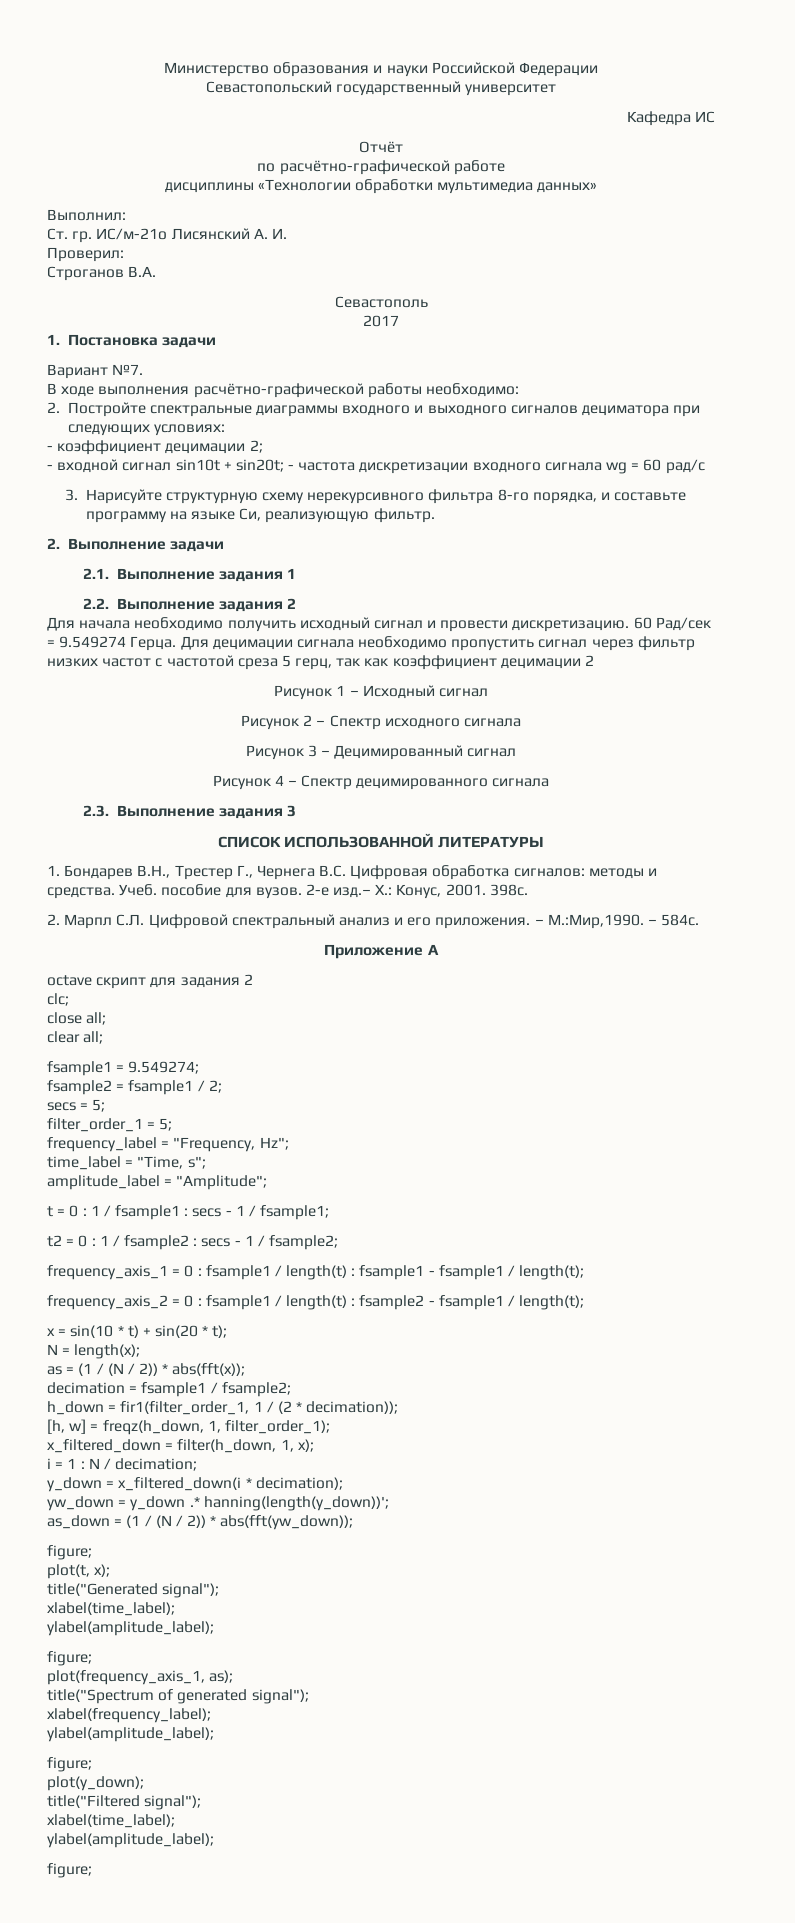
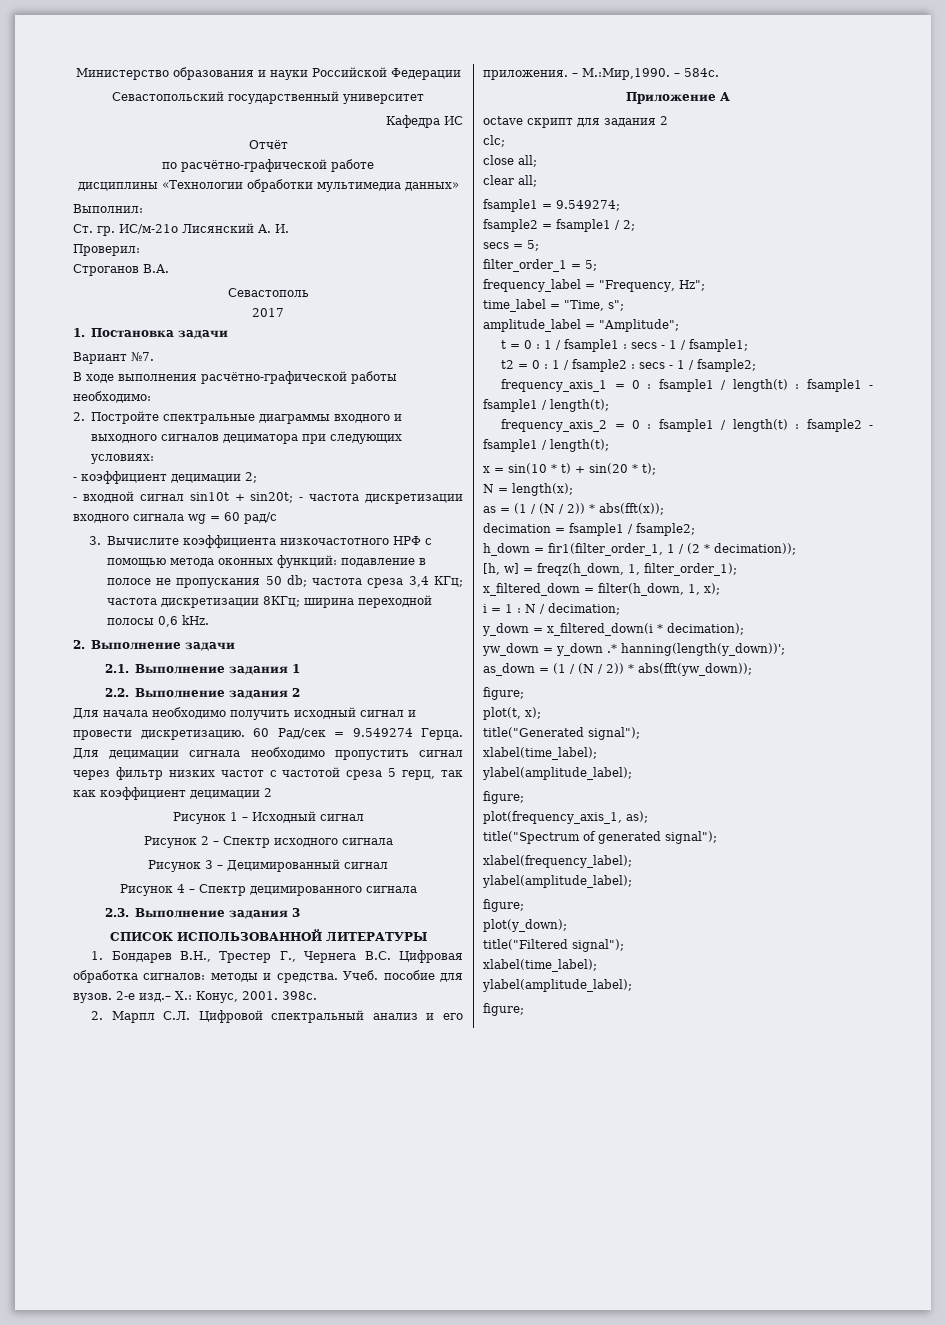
- 3. Нарисуйте структурную схему нерекурсивного фильтра 8-го порядка, и составьте программу на языке Си, реализующую фильтр.
+ 3. Вычислите коэффициента низкочастотного НРФ с помощью метода оконных функций: подавление в полосе не пропускания 50 db; частота среза 3,4 КГц; частота дискретизации 8КГц; ширина переходной полосы 0,6 kHz.

